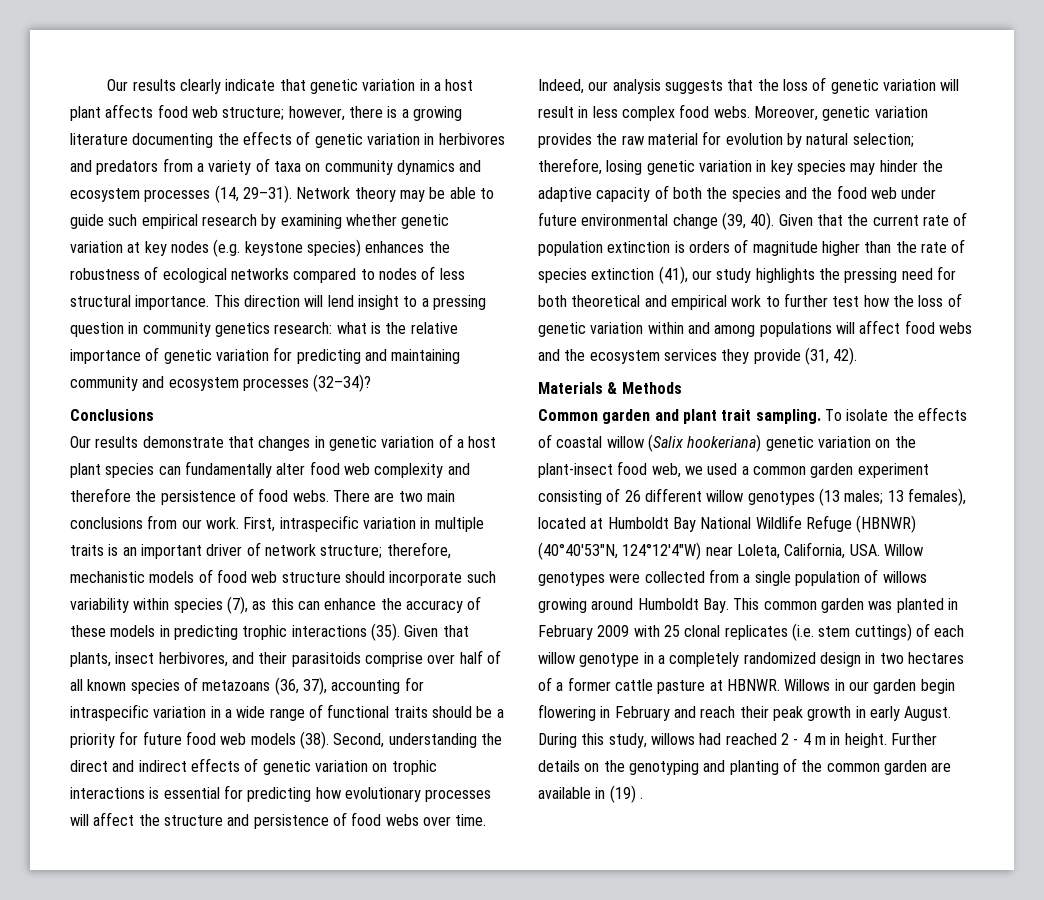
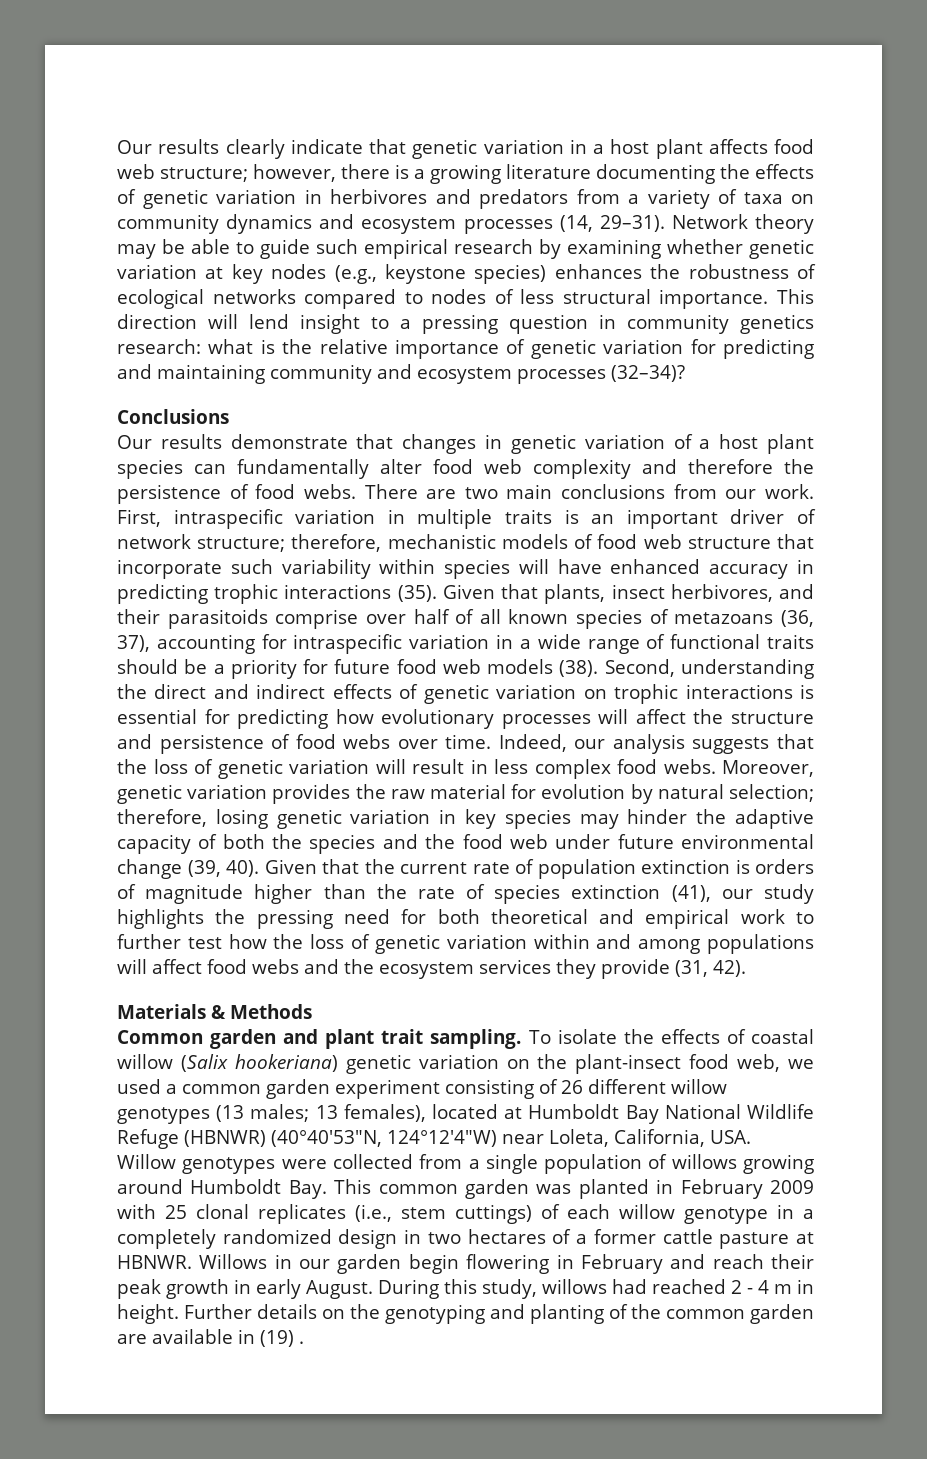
- Network theory may be able to guide such empirical research by examining whether genetic variation at key nodes (e.g. keystone species) enhances the robustness of ecological networks compared to nodes of less structural importance.
+ Network theory may be able to guide such empirical research by examining whether genetic variation at key nodes (e.g., keystone species) enhances the robustness of ecological networks compared to nodes of less structural importance.
- First, intraspecific variation in multiple traits is an important driver of network structure; therefore, mechanistic models of food web structure should incorporate such variability within species (7), as this can enhance the accuracy of these models in predicting trophic interactions (35).
+ First, intraspecific variation in multiple traits is an important driver of network structure; therefore, mechanistic models of food web structure that incorporate such variability within species will have enhanced accuracy in predicting trophic interactions (35).
- 13 females), located at Humboldt Bay National Wildlife Refuge (HBNWR) (40°40'53"N, 124°12'4"W) near Loleta, California, USA. Willow genotypes were collected from a single population of willows growing around Humboldt Bay. This common garden was planted in February 2009 with 25 clonal replicates (i.e. stem cuttings) of each willow genotype in a completely randomized design in two hectares of a former cattle pasture at HBNWR.
+ 13 females), located at Humboldt Bay National Wildlife Refuge (HBNWR) (40°40'53"N, 124°12'4"W) near Loleta, California, USA. Willow genotypes were collected from a single population of willows growing around Humboldt Bay. This common garden was planted in February 2009 with 25 clonal replicates (i.e., stem cuttings) of each willow genotype in a completely randomized design in two hectares of a former cattle pasture at HBNWR.

